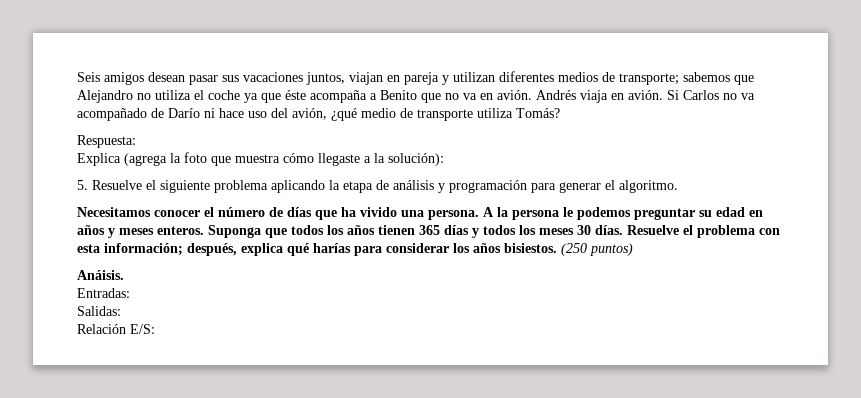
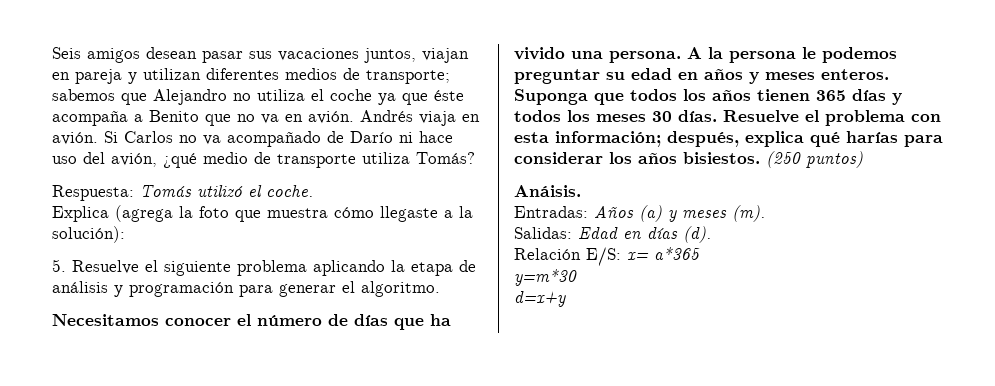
- Respuesta:
+ Respuesta: Tomás utilizó el coche.
- Entradas:
- Salidas:
- Relación E/S:
+ Entradas: Años (a) y meses (m).
+ Salidas: Edad en días (d).
+ Relación E/S: x= a*365
+ y=m*30
+ d=x+y

